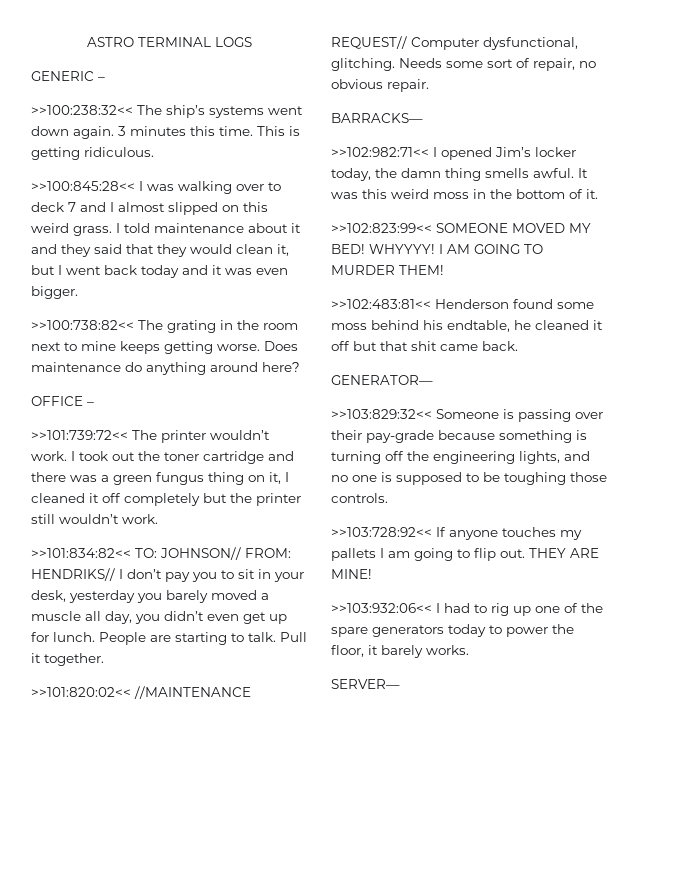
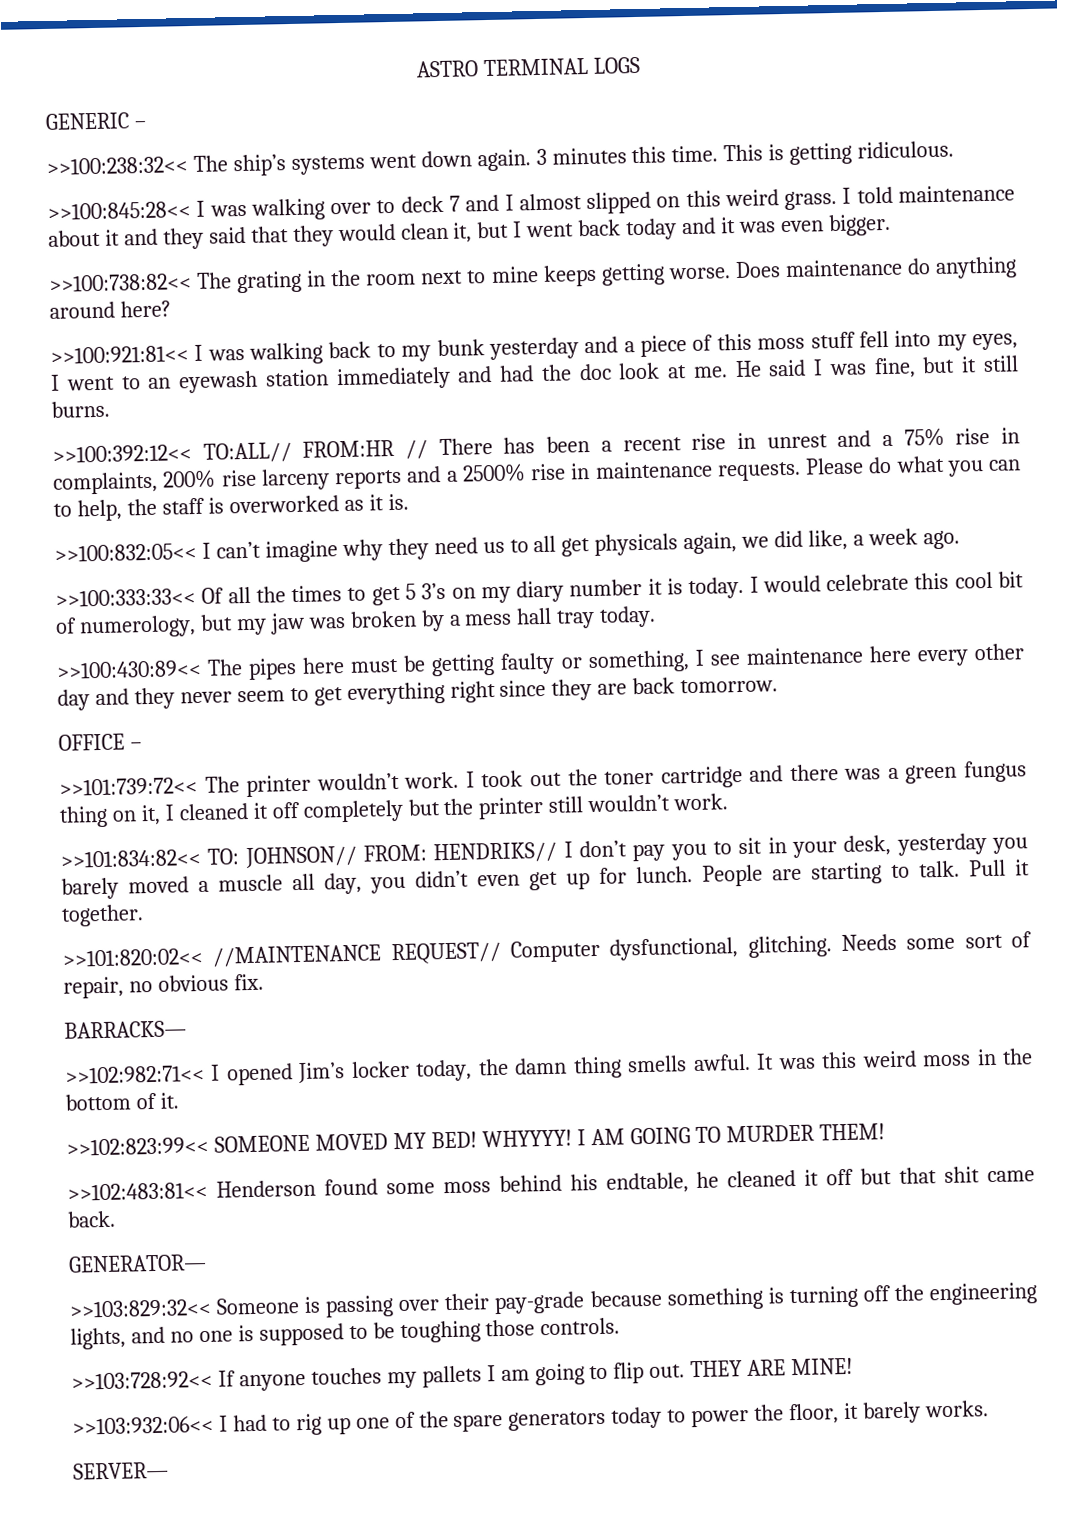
+ >>100:921:81<< I was walking back to my bunk yesterday and a piece of this moss stuff fell into my eyes, I went to an eyewash station immediately and had the doc look at me. He said I was fine, but it still burns.
+ >>100:392:12<< TO:ALL// FROM:HR // There has been a recent rise in unrest and a 75% rise in complaints, 200% rise larceny reports and a 2500% rise in maintenance requests. Please do what you can to help, the staff is overworked as it is.
+ >>100:832:05<< I can’t imagine why they need us to all get physicals again, we did like, a week ago.
+ >>100:333:33<< Of all the times to get 5 3’s on my diary number it is today. I would celebrate this cool bit of numerology, but my jaw was broken by a mess hall tray today.
+ >>100:430:89<< The pipes here must be getting faulty or something, I see maintenance here every other day and they never seem to get everything right since they are back tomorrow.
- Needs some sort of repair, no obvious repair.
+ Needs some sort of repair, no obvious fix.

